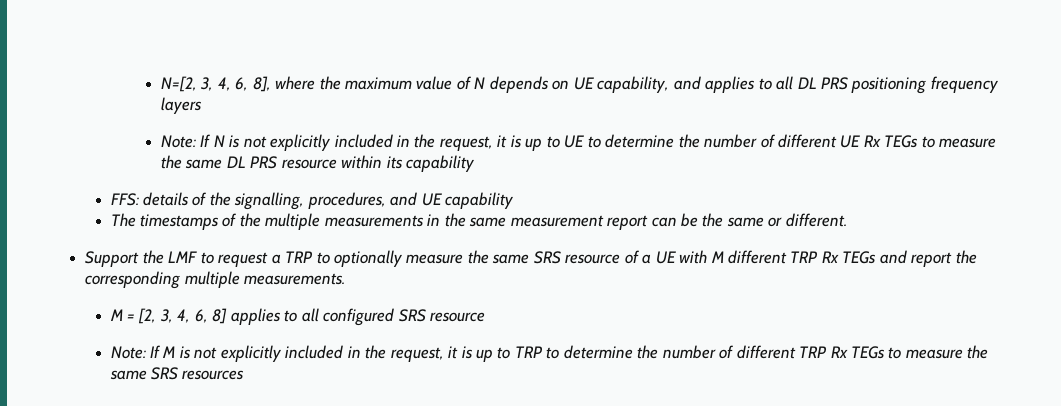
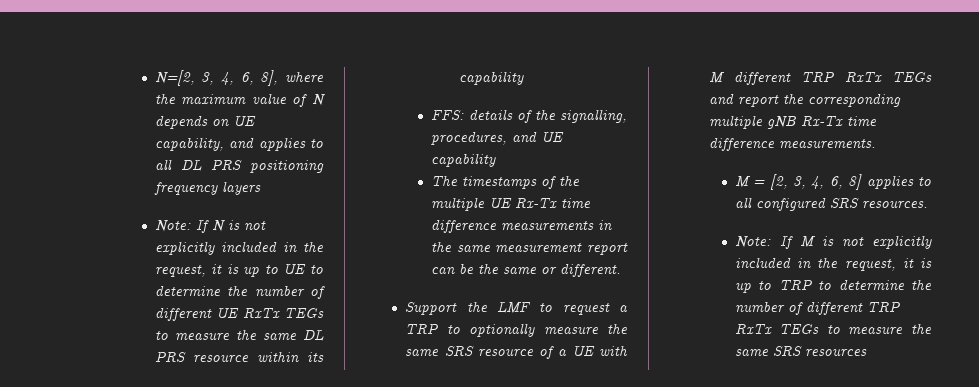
- Note: If N is not explicitly included in the request, it is up to UE to determine the number of different UE Rx TEGs to measure the same DL PRS resource within its capability
+ Note: If N is not explicitly included in the request, it is up to UE to determine the number of different UE RxTx TEGs to measure the same DL PRS resource within its capability
- The timestamps of the multiple measurements in the same measurement report can be the same or different.
+ The timestamps of the multiple UE Rx-Tx time difference measurements in the same measurement report can be the same or different.
- Support the LMF to request a TRP to optionally measure the same SRS resource of a UE with M different TRP Rx TEGs and report the corresponding multiple measurements.
+ Support the LMF to request a TRP to optionally measure the same SRS resource of a UE with M different TRP RxTx TEGs and report the corresponding multiple gNB Rx-Tx time difference measurements.
- M = [2, 3, 4, 6, 8] applies to all configured SRS resource
+ M = [2, 3, 4, 6, 8] applies to all configured SRS resources.
- Note: If M is not explicitly included in the request, it is up to TRP to determine the number of different TRP Rx TEGs to measure the same SRS resources
+ Note: If M is not explicitly included in the request, it is up to TRP to determine the number of different TRP RxTx TEGs to measure the same SRS resources

